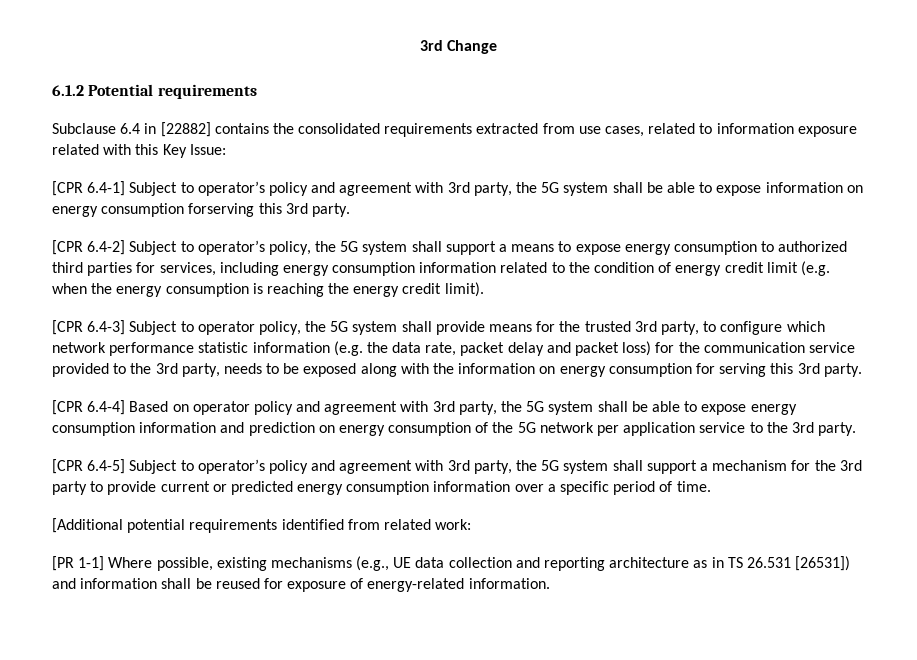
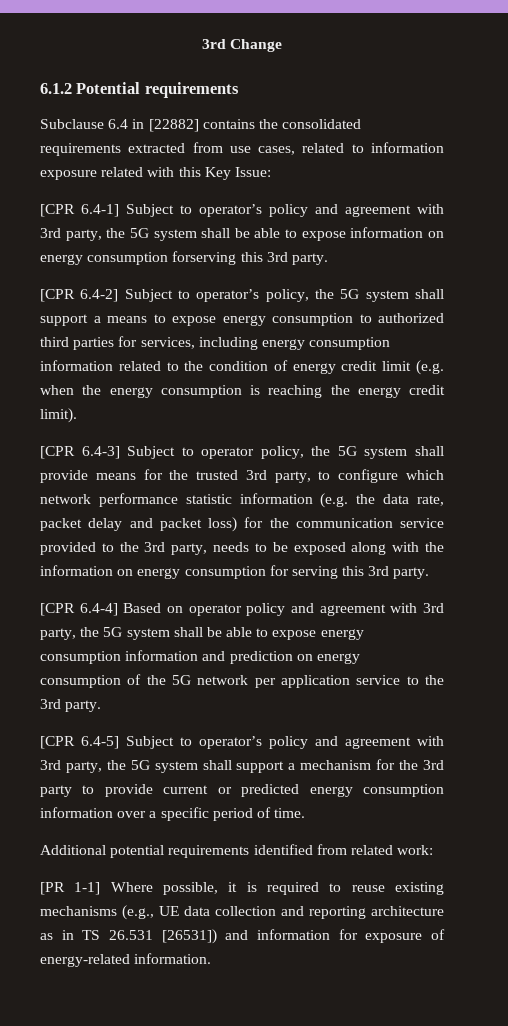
- [Additional potential requirements identified from related work:
+ Additional potential requirements identified from related work:
- [PR 1-1] Where possible, existing mechanisms (e.g., UE data collection and reporting architecture as in TS 26.531 [26531]) and information shall be reused for exposure of energy-related information.
+ [PR 1-1] Where possible, it is required to reuse existing mechanisms (e.g., UE data collection and reporting architecture as in TS 26.531 [26531]) and information for exposure of energy-related information.

